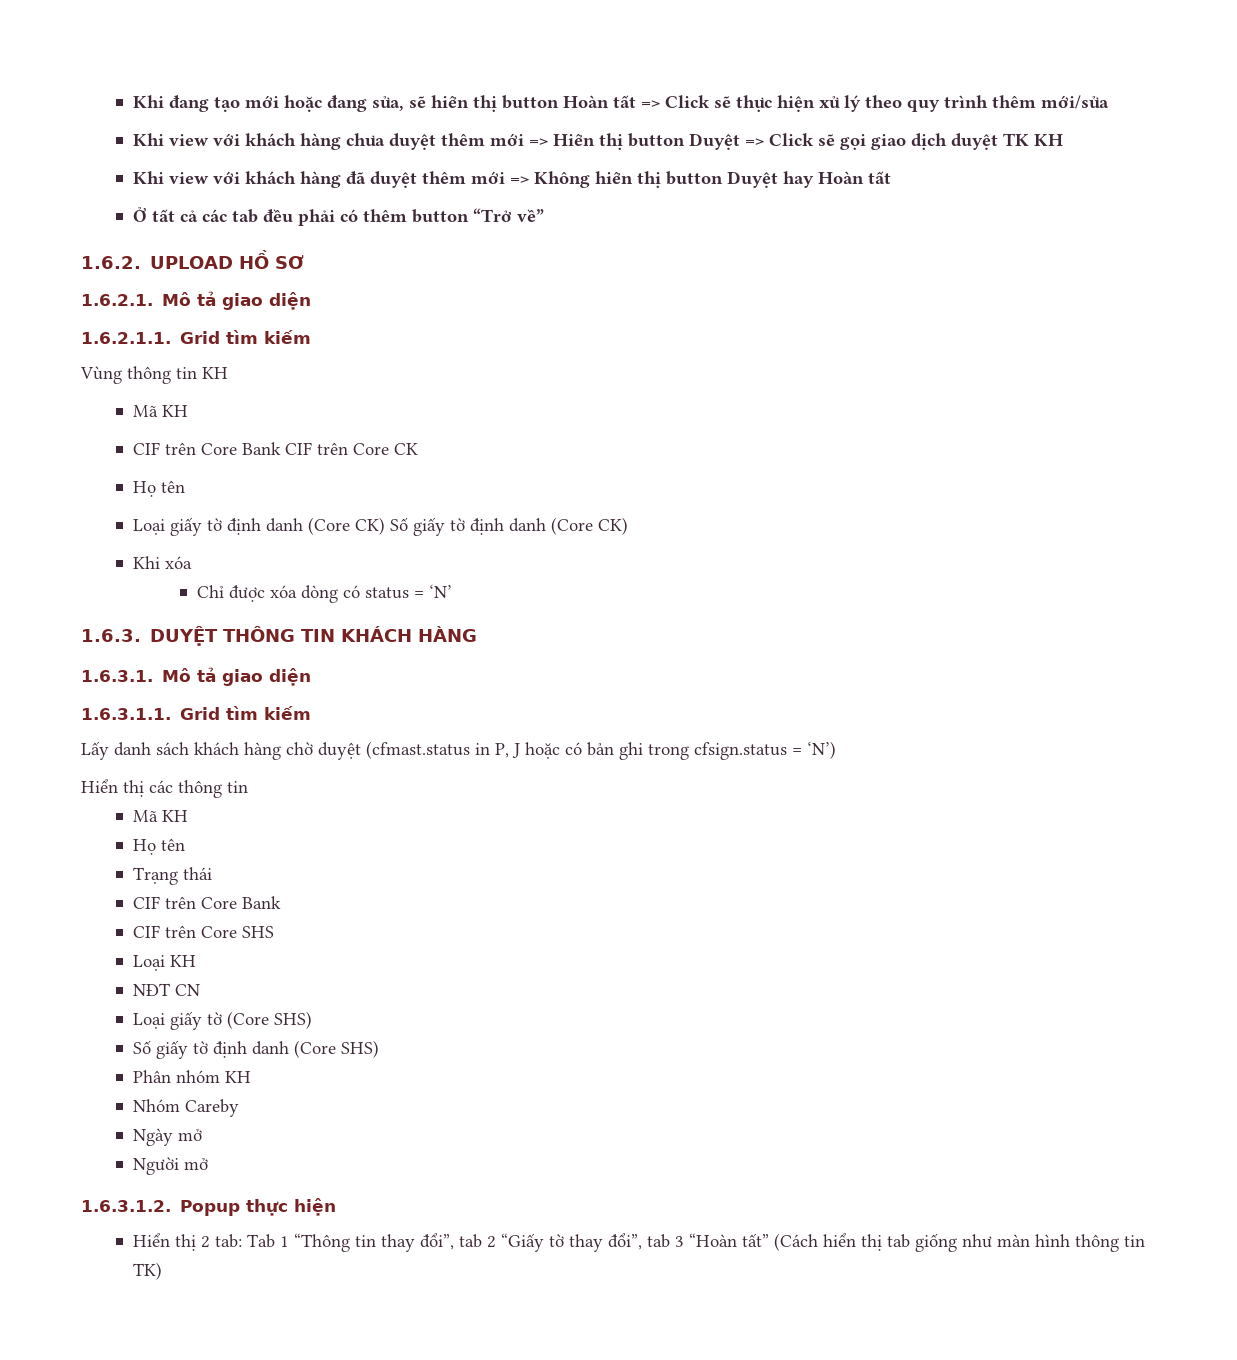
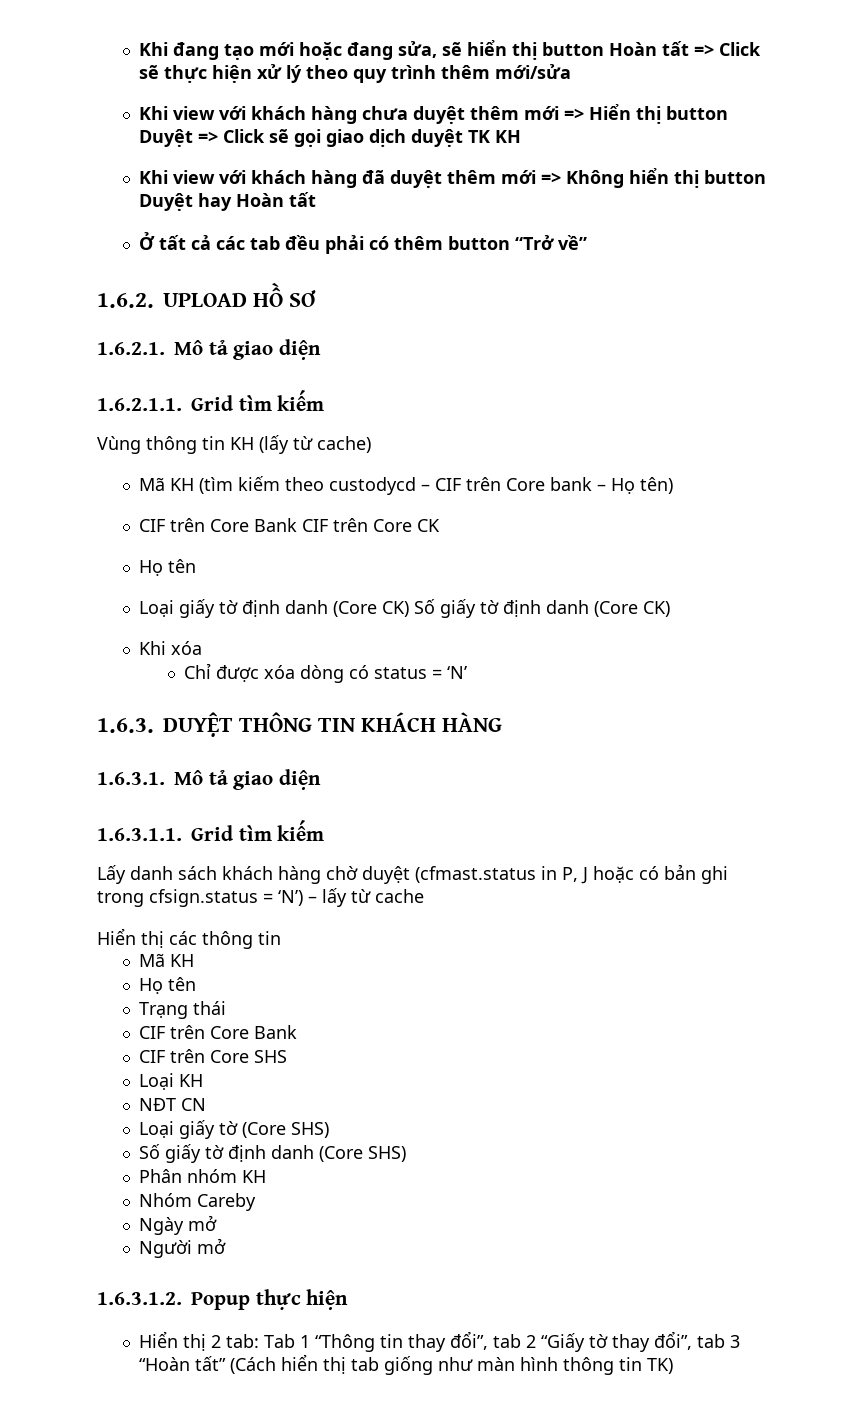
- Vùng thông tin KH
- Mã KH
+ Vùng thông tin KH (lấy từ cache)
+ Mã KH (tìm kiếm theo custodycd – CIF trên Core bank – Họ tên)
- Lấy danh sách khách hàng chờ duyệt (cfmast.status in P, J hoặc có bản ghi trong cfsign.status = ‘N’)
+ Lấy danh sách khách hàng chờ duyệt (cfmast.status in P, J hoặc có bản ghi trong cfsign.status = ‘N’) – lấy từ cache

